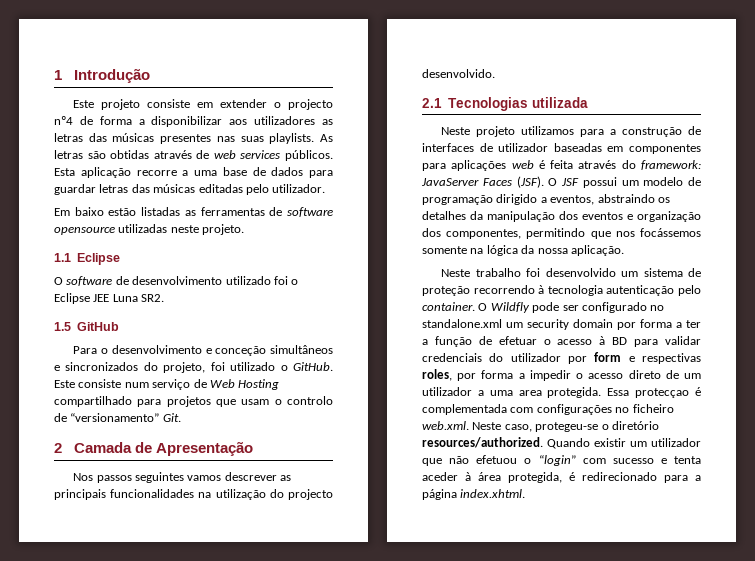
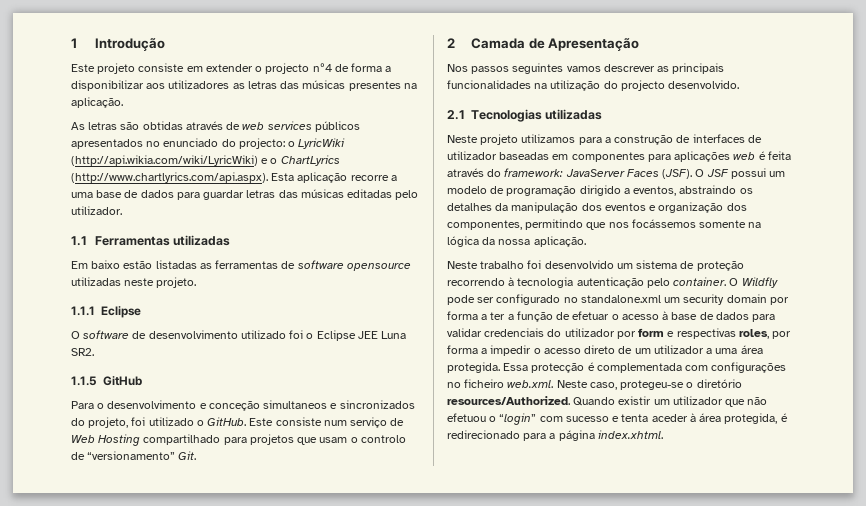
- Este projeto consiste em extender o projecto nº4 de forma a disponibilizar aos utilizadores as letras das músicas presentes nas suas playlists. As letras são obtidas através de web services públicos. Esta aplicação recorre a uma base de dados para guardar letras das músicas editadas pelo utilizador.
+ Este projeto consiste em extender o projecto nº4 de forma a disponibilizar aos utilizadores as letras das músicas presentes na aplicação.
+ As letras são obtidas através de web services públicos apresentados no enunciado do projecto: o LyricWiki (http://api.wikia.com/wiki/LyricWiki) e o ChartLyrics (http://www.chartlyrics.com/api.aspx). Esta aplicação recorre a uma base de dados para guardar letras das músicas editadas pelo utilizador.
+ 1.1 Ferramentas utilizadas
- 1.1 Eclipse
+ 1.1.1 Eclipse
- 1.5 GitHub
+ 1.1.5 GitHub
- Para o desenvolvimento e conceção simultâneos e sincronizados do projeto, foi utilizado o GitHub.
+ Para o desenvolvimento e conceção simultaneos e sincronizados do projeto, foi utilizado o GitHub.
- 2.1 Tecnologias utilizada
+ 2.1 Tecnologias utilizadas
- O Wildfly pode ser configurado no standalone.xml um security domain por forma a ter a função de efetuar o acesso à BD para validar credenciais do utilizador por form e respectivas roles, por forma a impedir o acesso direto de um utilizador a uma area protegida.
+ O Wildfly pode ser configurado no standalone.xml um security domain por forma a ter a função de efetuar o acesso à base de dados para validar credenciais do utilizador por form e respectivas roles, por forma a impedir o acesso direto de um utilizador a uma área protegida.
- Essa protecçao é complementada com configurações no ficheiro web.xml. Neste caso, protegeu-se o diretório resources/authorized.
+ Essa protecção é complementada com configurações no ficheiro web.xml. Neste caso, protegeu-se o diretório resources/Authorized.

